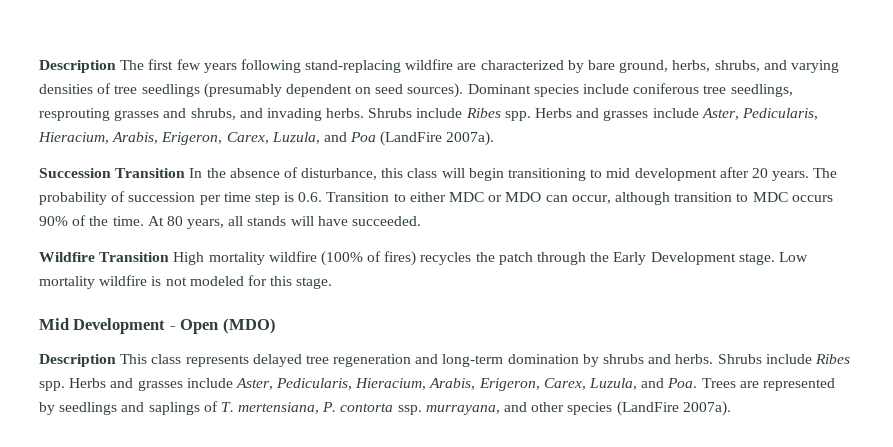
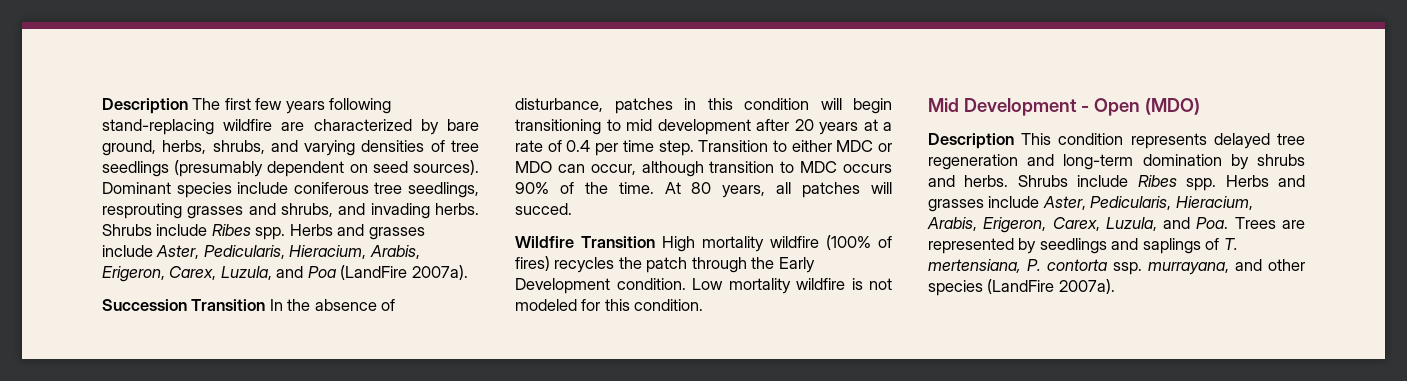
- Succession Transition In the absence of disturbance, this class will begin transitioning to mid development after 20 years. The probability of succession per time step is 0.6. Transition to either MDC or MDO can occur, although transition to MDC occurs 90% of the time.
+ Succession Transition In the absence of disturbance, patches in this condition will begin transitioning to mid development after 20 years at a rate of 0.4 per time step. Transition to either MDC or MDO can occur, although transition to MDC occurs 90% of the time.
- At 80 years, all stands will have succeeded.
+ At 80 years, all patches will succed.
- Wildfire Transition High mortality wildfire (100% of fires) recycles the patch through the Early Development stage.
+ Wildfire Transition High mortality wildfire (100% of fires) recycles the patch through the Early Development condition.
- Low mortality wildfire is not modeled for this stage.
+ Low mortality wildfire is not modeled for this condition.
- Description This class represents delayed tree regeneration and long-term domination by shrubs and herbs.
+ Description This condition represents delayed tree regeneration and long-term domination by shrubs and herbs.

